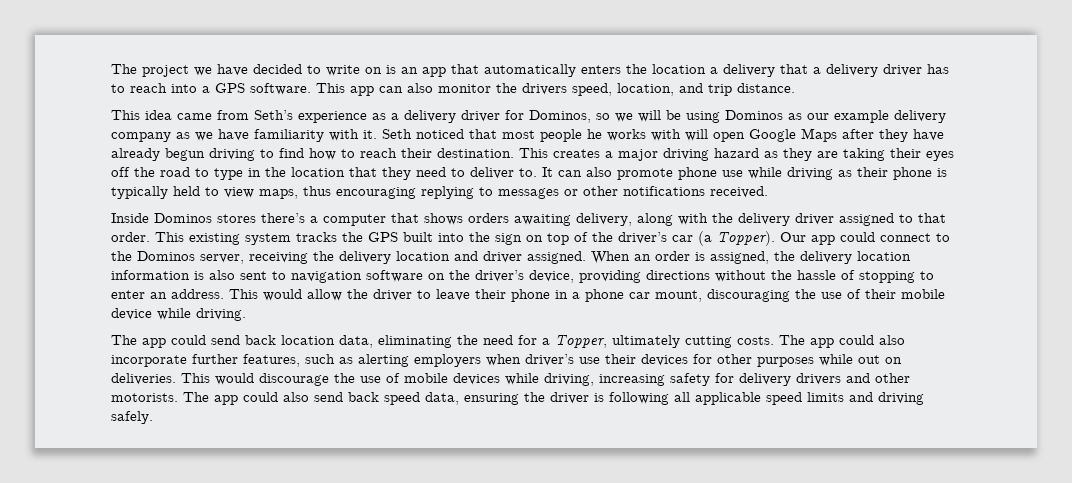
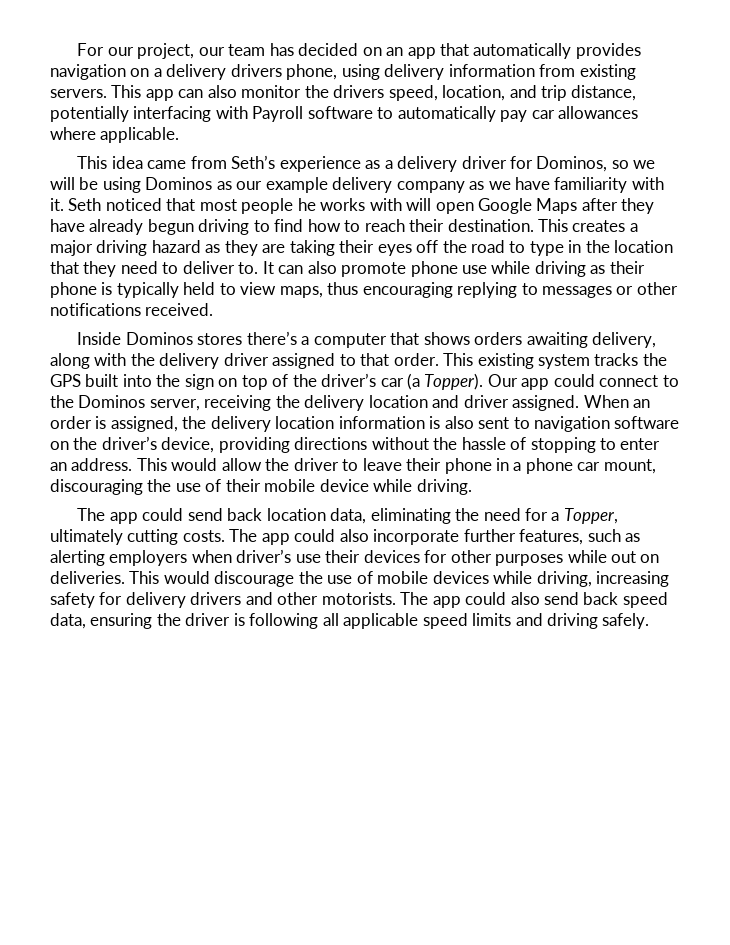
- The project we have decided to write on is an app that automatically enters the location a delivery that a delivery driver has to reach into a GPS software.
+ For our project, our team has decided on an app that automatically provides navigation on a delivery drivers phone, using delivery information from existing servers.
- This app can also monitor the drivers speed, location, and trip distance.
+ This app can also monitor the drivers speed, location, and trip distance, potentially interfacing with Payroll software to automatically pay car allowances where applicable.

